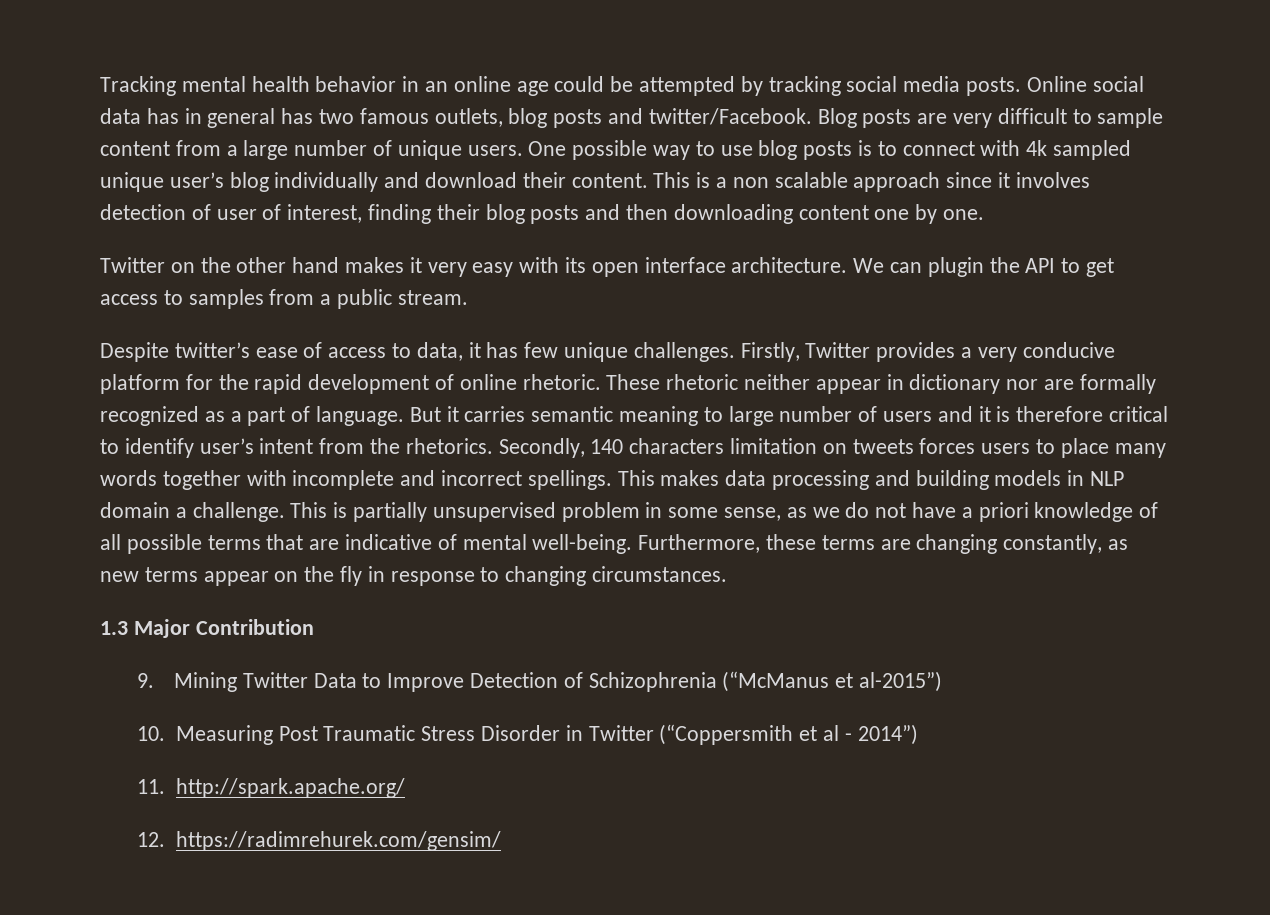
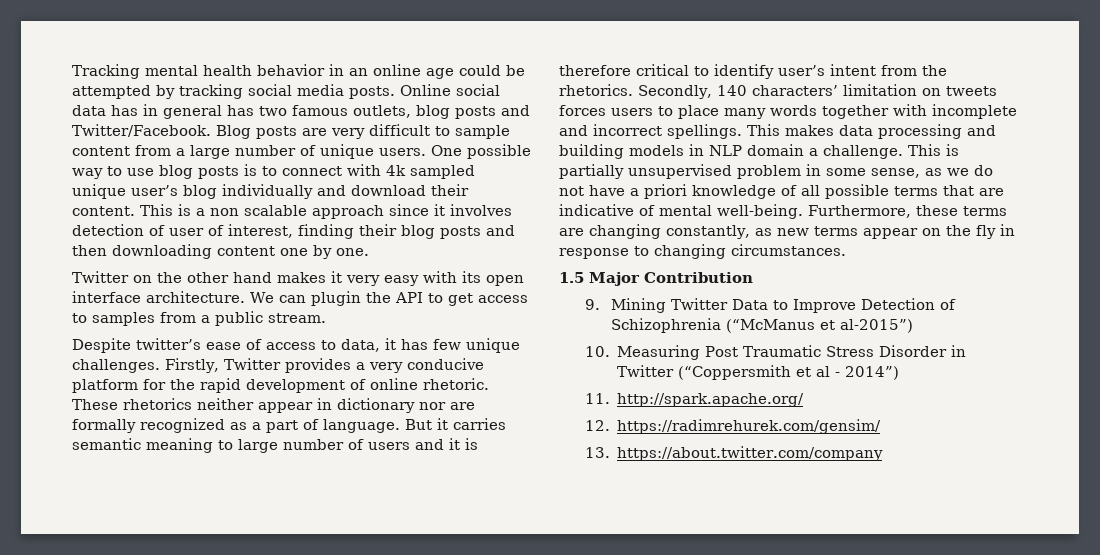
- Online social data has in general has two famous outlets, blog posts and twitter/Facebook.
+ Online social data has in general has two famous outlets, blog posts and Twitter/Facebook.
- These rhetoric neither appear in dictionary nor are formally recognized as a part of language.
+ These rhetorics neither appear in dictionary nor are formally recognized as a part of language.
- Secondly, 140 characters limitation on tweets forces users to place many words together with incomplete and incorrect spellings.
+ Secondly, 140 characters’ limitation on tweets forces users to place many words together with incomplete and incorrect spellings.
- 1.3 Major Contribution
+ 1.5 Major Contribution
+ 13. https://about.twitter.com/company

